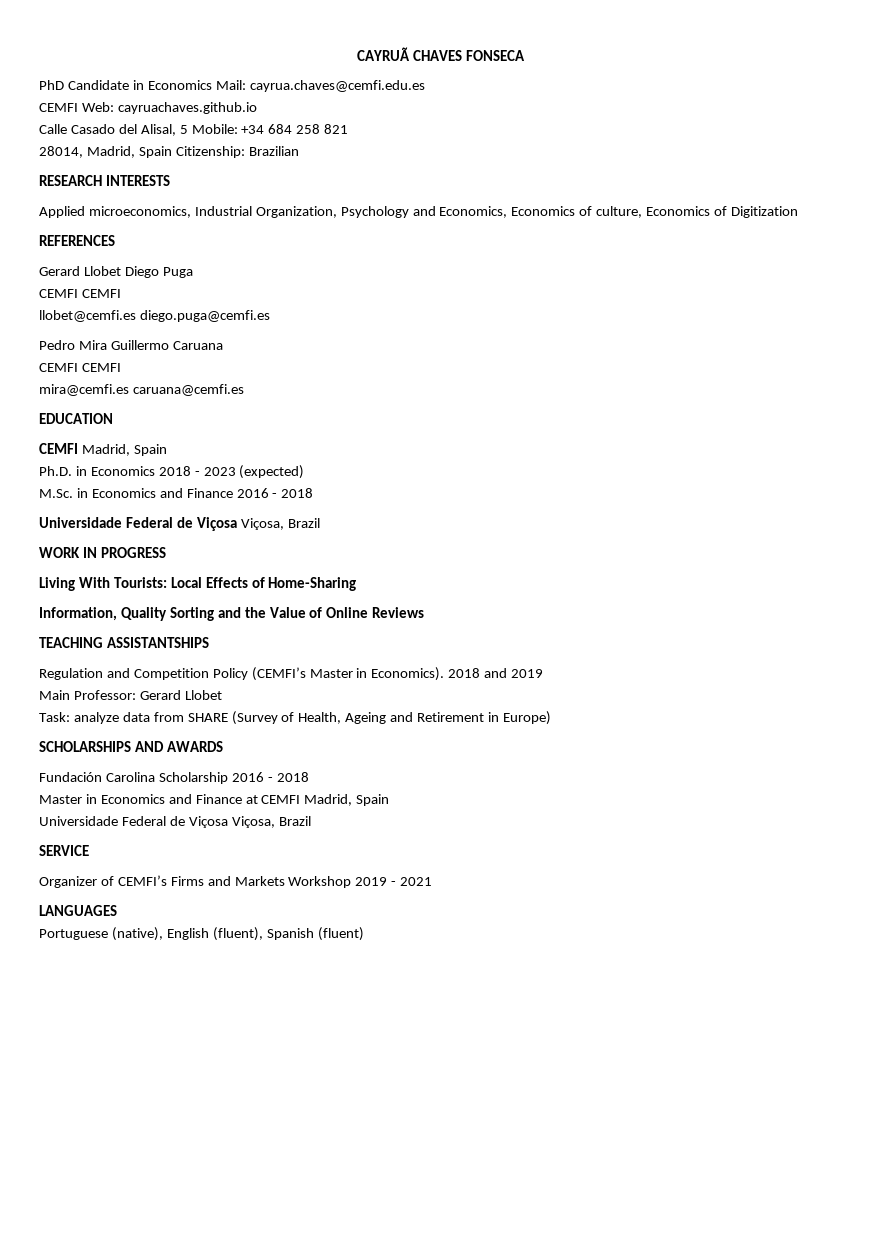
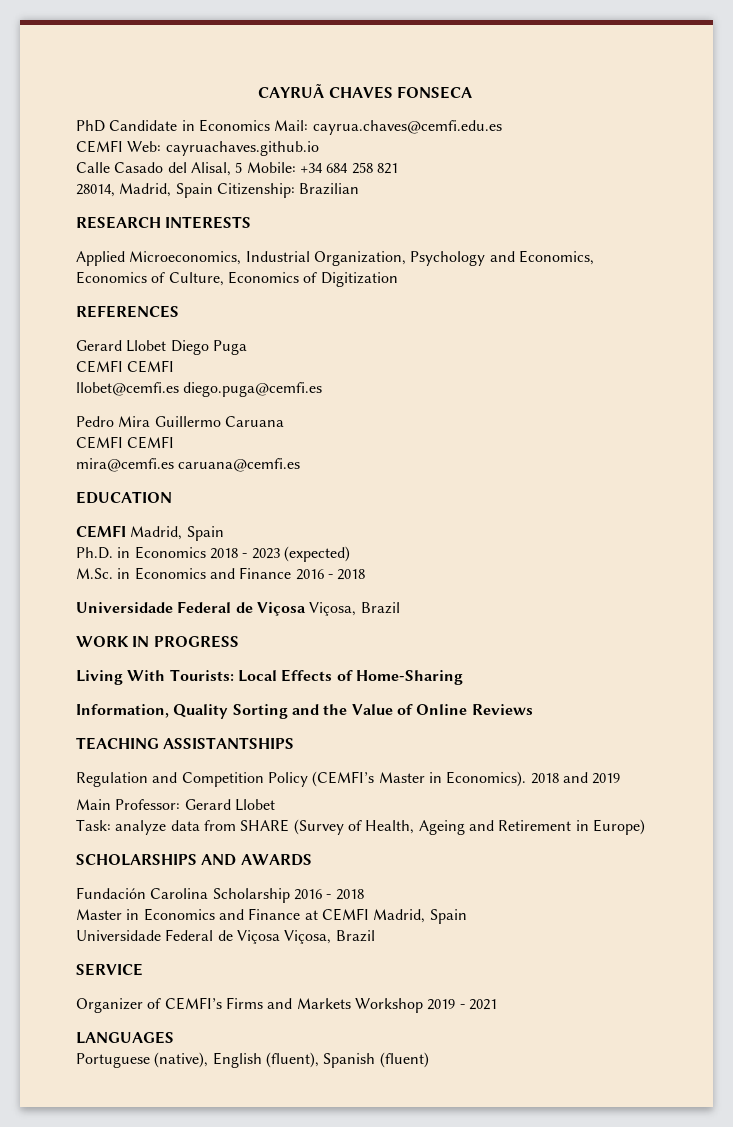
- Applied microeconomics, Industrial Organization, Psychology and Economics, Economics of culture, Economics of Digitization
+ Applied Microeconomics, Industrial Organization, Psychology and Economics, Economics of Culture, Economics of Digitization

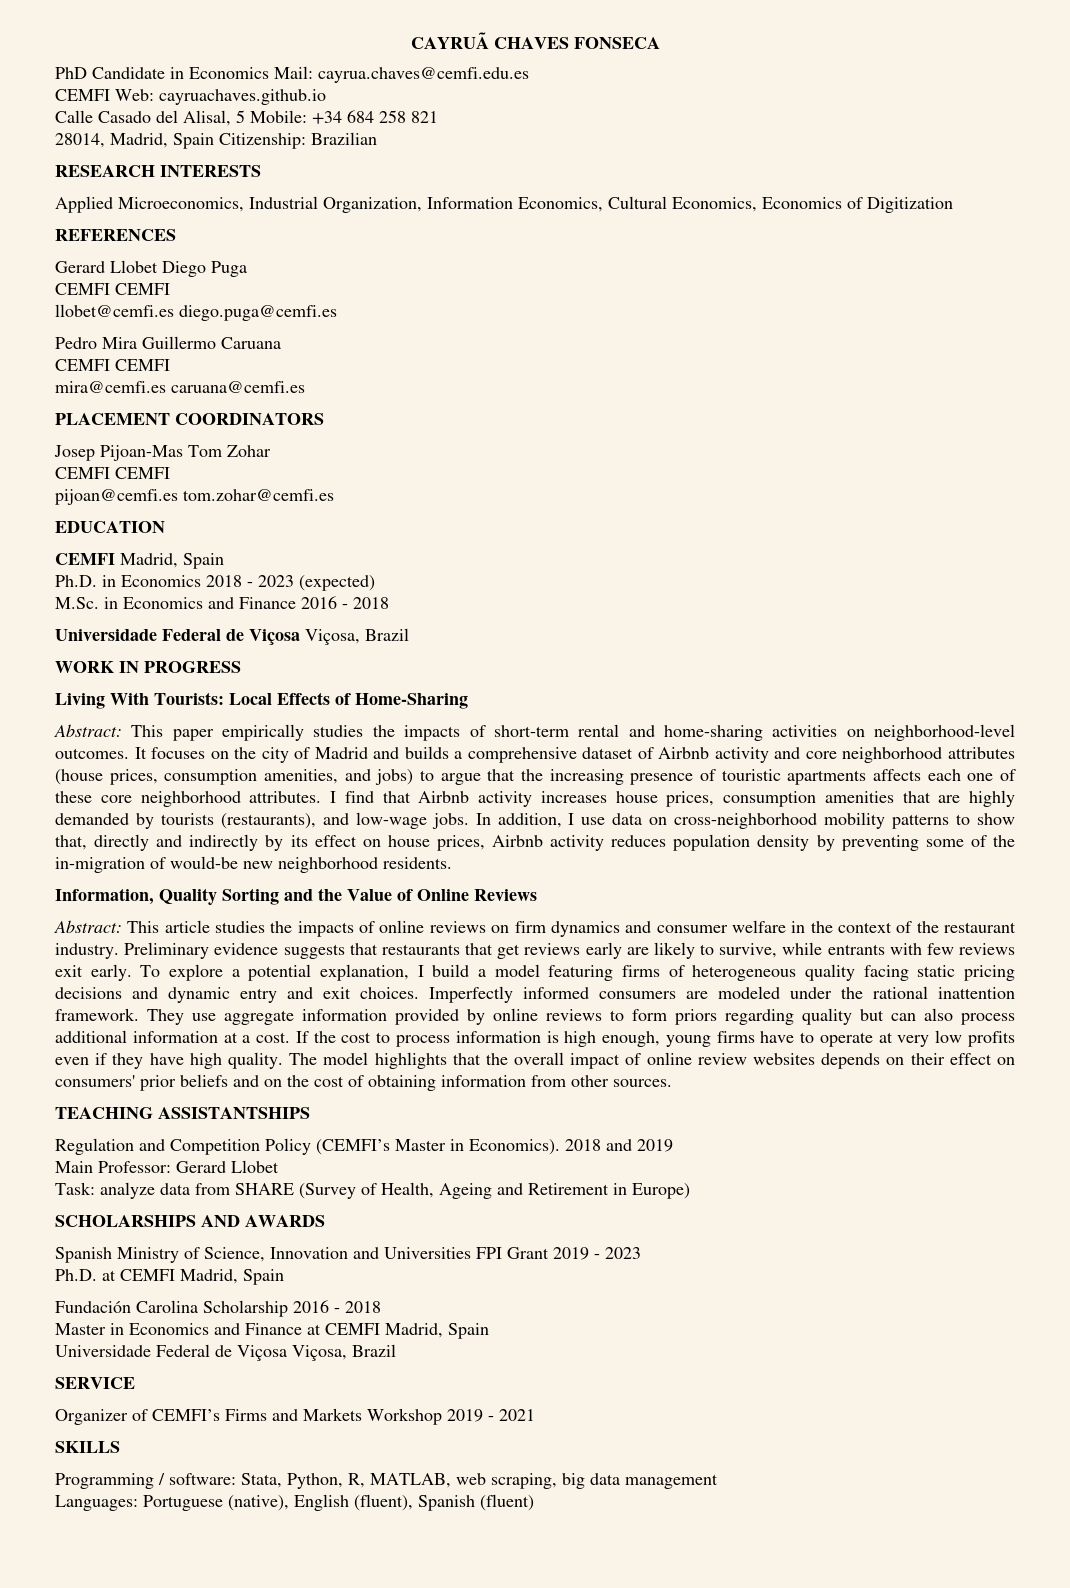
- Applied Microeconomics, Industrial Organization, Psychology and Economics, Economics of Culture, Economics of Digitization
+ Applied Microeconomics, Industrial Organization, Information Economics, Cultural Economics, Economics of Digitization
+ PLACEMENT COORDINATORS
+ Josep Pijoan-Mas Tom Zohar
+ CEMFI CEMFI
+ pijoan@cemfi.es tom.zohar@cemfi.es
+ Abstract: This paper empirically studies the impacts of short-term rental and home-sharing activities on neighborhood-level outcomes. It focuses on the city of Madrid and builds a comprehensive dataset of Airbnb activity and core neighborhood attributes (house prices, consumption amenities, and jobs) to argue that the increasing presence of touristic apartments affects each one of these core neighborhood attributes. I find that Airbnb activity increases house prices, consumption amenities that are highly demanded by tourists (restaurants), and low-wage jobs. In addition, I use data on cross-neighborhood mobility patterns to show that, directly and indirectly by its effect on house prices, Airbnb activity reduces population density by preventing some of the in-migration of would-be new neighborhood residents.
+ Abstract: This article studies the impacts of online reviews on firm dynamics and consumer welfare in the context of the restaurant industry. Preliminary evidence suggests that restaurants that get reviews early are likely to survive, while entrants with few reviews exit early. To explore a potential explanation, I build a model featuring firms of heterogeneous quality facing static pricing decisions and dynamic entry and exit choices. Imperfectly informed consumers are modeled under the rational inattention framework. They use aggregate information provided by online reviews to form priors regarding quality but can also process additional information at a cost. If the cost to process information is high enough, young firms have to operate at very low profits even if they have high quality. The model highlights that the overall impact of online review websites depends on their effect on consumers' prior beliefs and on the cost of obtaining information from other sources.
+ Spanish Ministry of Science, Innovation and Universities FPI Grant 2019 - 2023
+ Ph.D. at CEMFI Madrid, Spain
- LANGUAGES
- Portuguese (native), English (fluent), Spanish (fluent)
+ SKILLS
+ Programming / software: Stata, Python, R, MATLAB, web scraping, big data management
+ Languages: Portuguese (native), English (fluent), Spanish (fluent)

